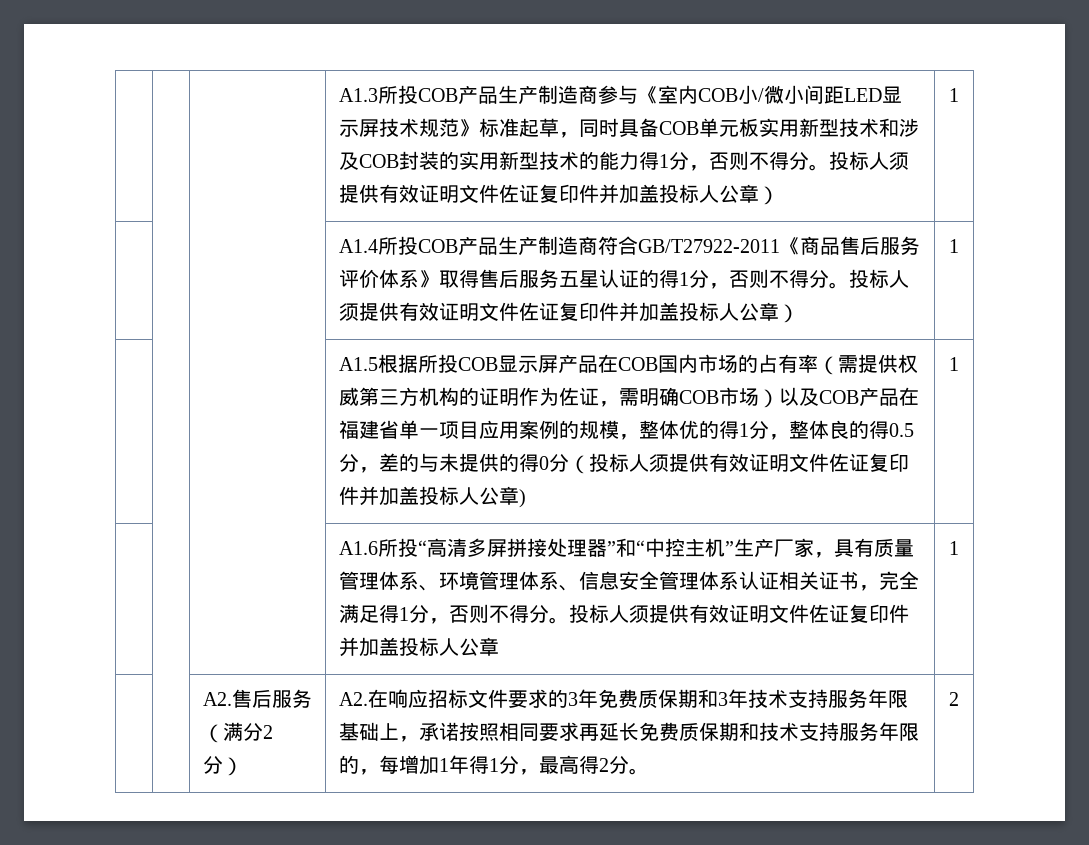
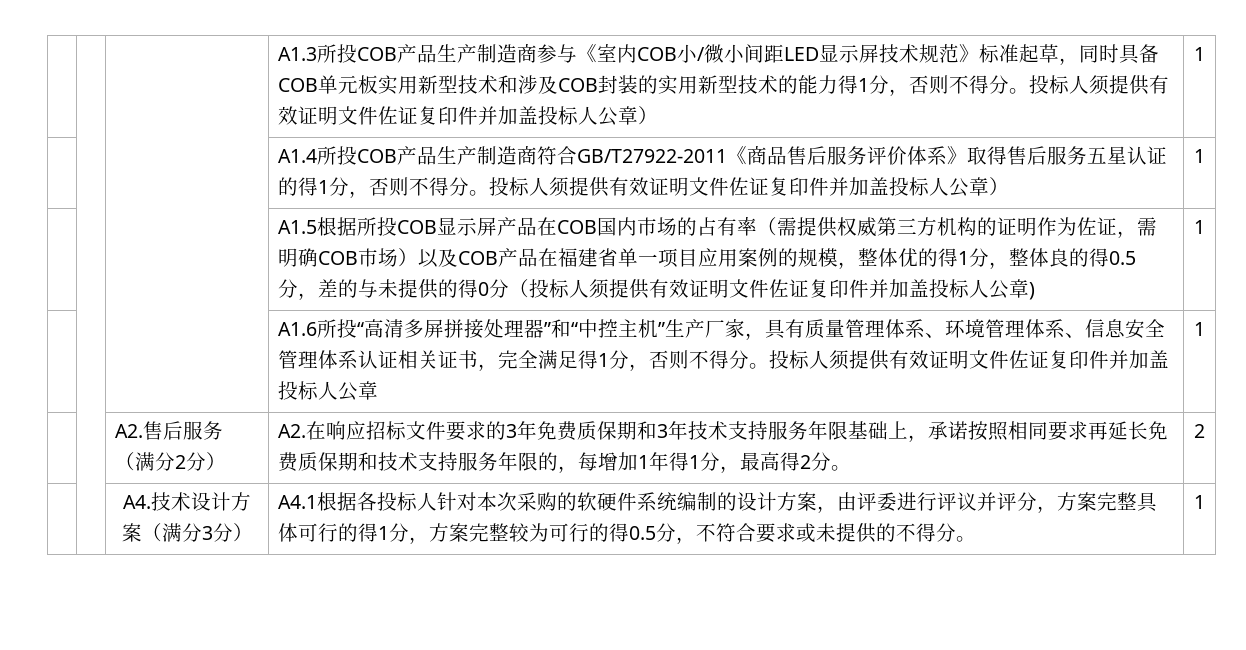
+ A4.技术设计方案（满分3分） | A4.1根据各投标人针对本次采购的软硬件系统编制的设计方案，由评委进行评议并评分，方案完整具体可行的得1分，方案完整较为可行的得0.5分，不符合要求或未提供的不得分。 | 1

